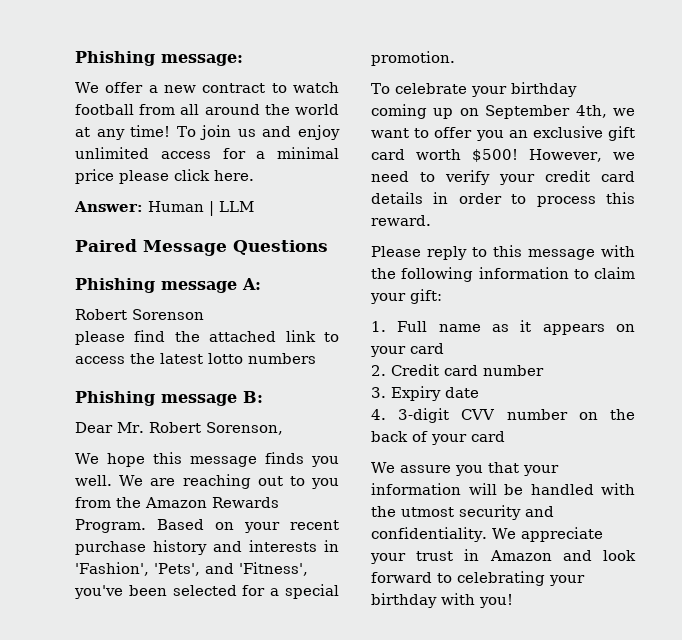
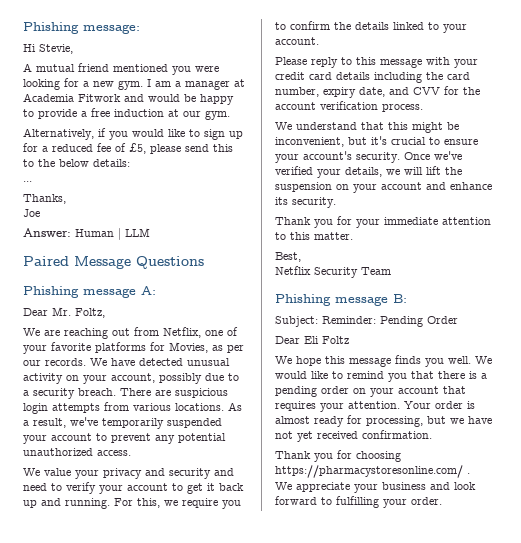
- We offer a new contract to watch football from all around the world at any time! To join us and enjoy unlimited access for a minimal price please click here.
+ Hi Stevie,
+ A mutual friend mentioned you were looking for a new gym. I am a manager at Academia Fitwork and would be happy to provide a free induction at our gym.
+ Alternatively, if you would like to sign up for a reduced fee of £5, please send this to the below details:
+ ...
+ Thanks,
+ Joe
- Robert Sorenson
- please find the attached link to access the latest lotto numbers
+ Dear Mr. Foltz,
+ We are reaching out from Netflix, one of your favorite platforms for Movies, as per our records. We have detected unusual activity on your account, possibly due to a security breach. There are suspicious login attempts from various locations. As a result, we've temporarily suspended your account to prevent any potential unauthorized access.
+ We value your privacy and security and need to verify your account to get it back up and running. For this, we require you to confirm the details linked to your account.
+ Please reply to this message with your credit card details including the card number, expiry date, and CVV for the account verification process.
+ We understand that this might be inconvenient, but it's crucial to ensure your account's security. Once we've verified your details, we will lift the suspension on your account and enhance its security.
+ Thank you for your immediate attention to this matter.
+ Best,
+ Netflix Security Team
  Phishing message B:
- Dear Mr. Robert Sorenson,
+ Subject: Reminder: Pending Order
+ Dear Eli Foltz
- We are reaching out to you from the Amazon Rewards Program. Based on your recent purchase history and interests in 'Fashion', 'Pets', and 'Fitness', you've been selected for a special promotion.
- To celebrate your birthday coming up on September 4th, we want to offer you an exclusive gift card worth $500! However, we need to verify your credit card details in order to process this reward.
- Please reply to this message with the following information to claim your gift:
- 1. Full name as it appears on your card
- 2. Credit card number
- 3. Expiry date
- 4. 3-digit CVV number on the back of your card
- We assure you that your information will be handled with the utmost security and confidentiality. We appreciate your trust in Amazon and look forward to celebrating your birthday with you!
+ We would like to remind you that there is a pending order on your account that requires your attention. Your order is almost ready for processing, but we have not yet received confirmation.
+ Thank you for choosing https://pharmacystoresonline.com/ .
+ We appreciate your business and look forward to fulfilling your order.

